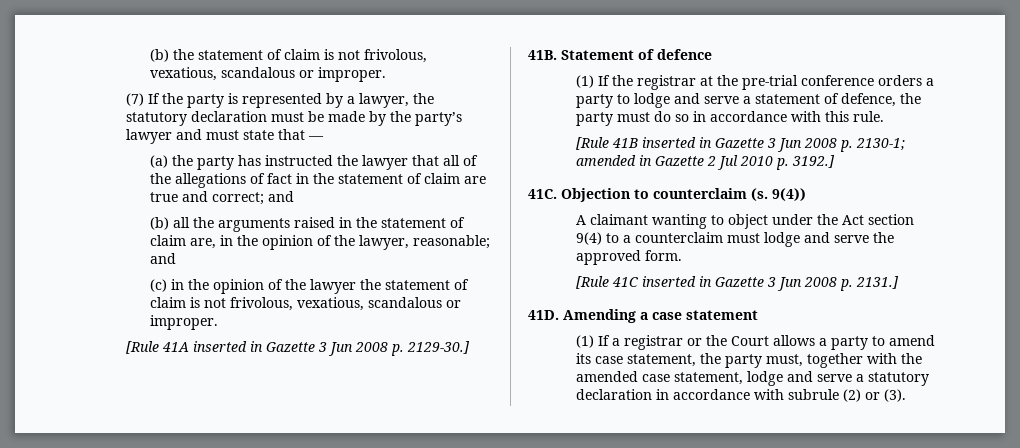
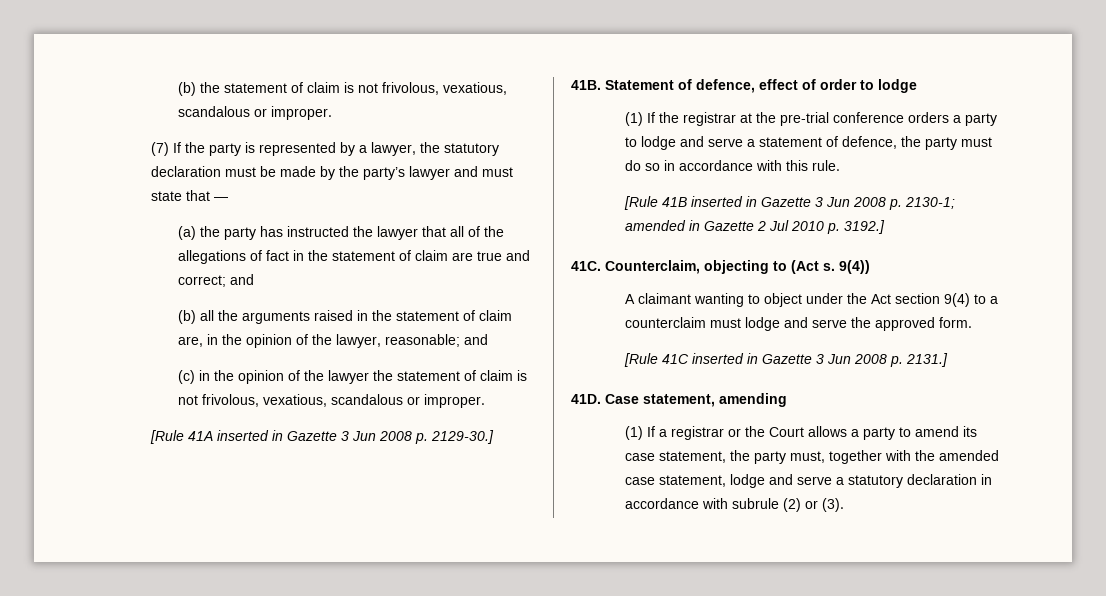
- Statement of defence
+ Statement of defence, effect of order to lodge
- Objection to counterclaim (s.
+ Counterclaim, objecting to (Act s.
- Amending a case statement
+ Case statement, amending

